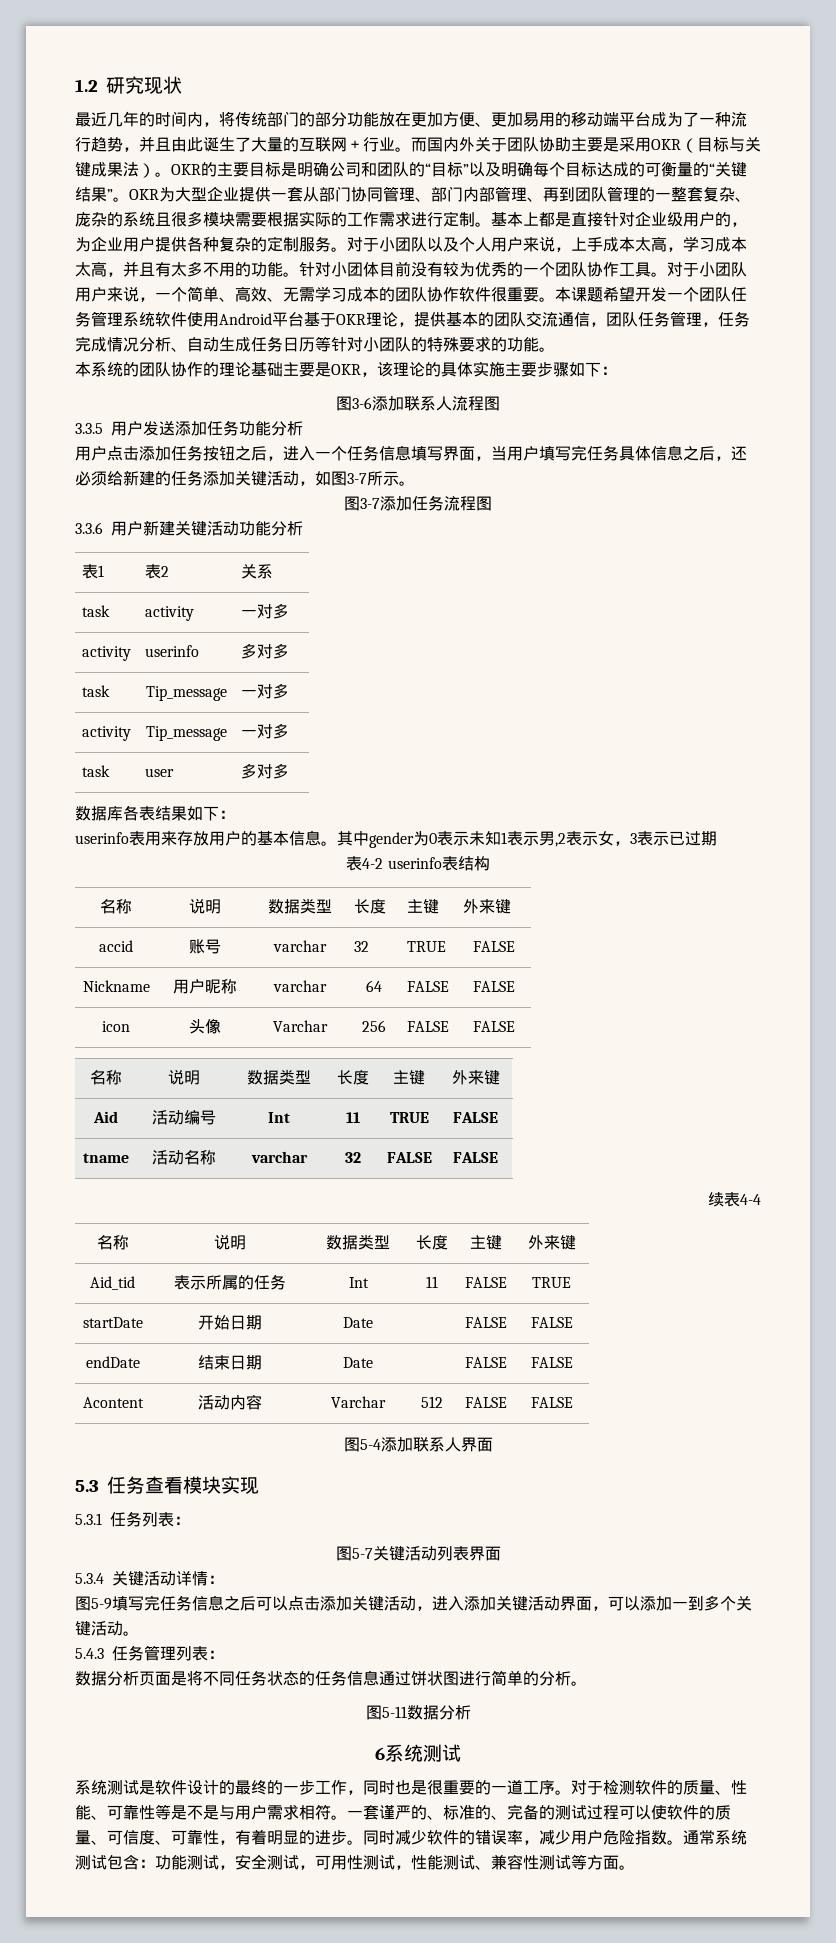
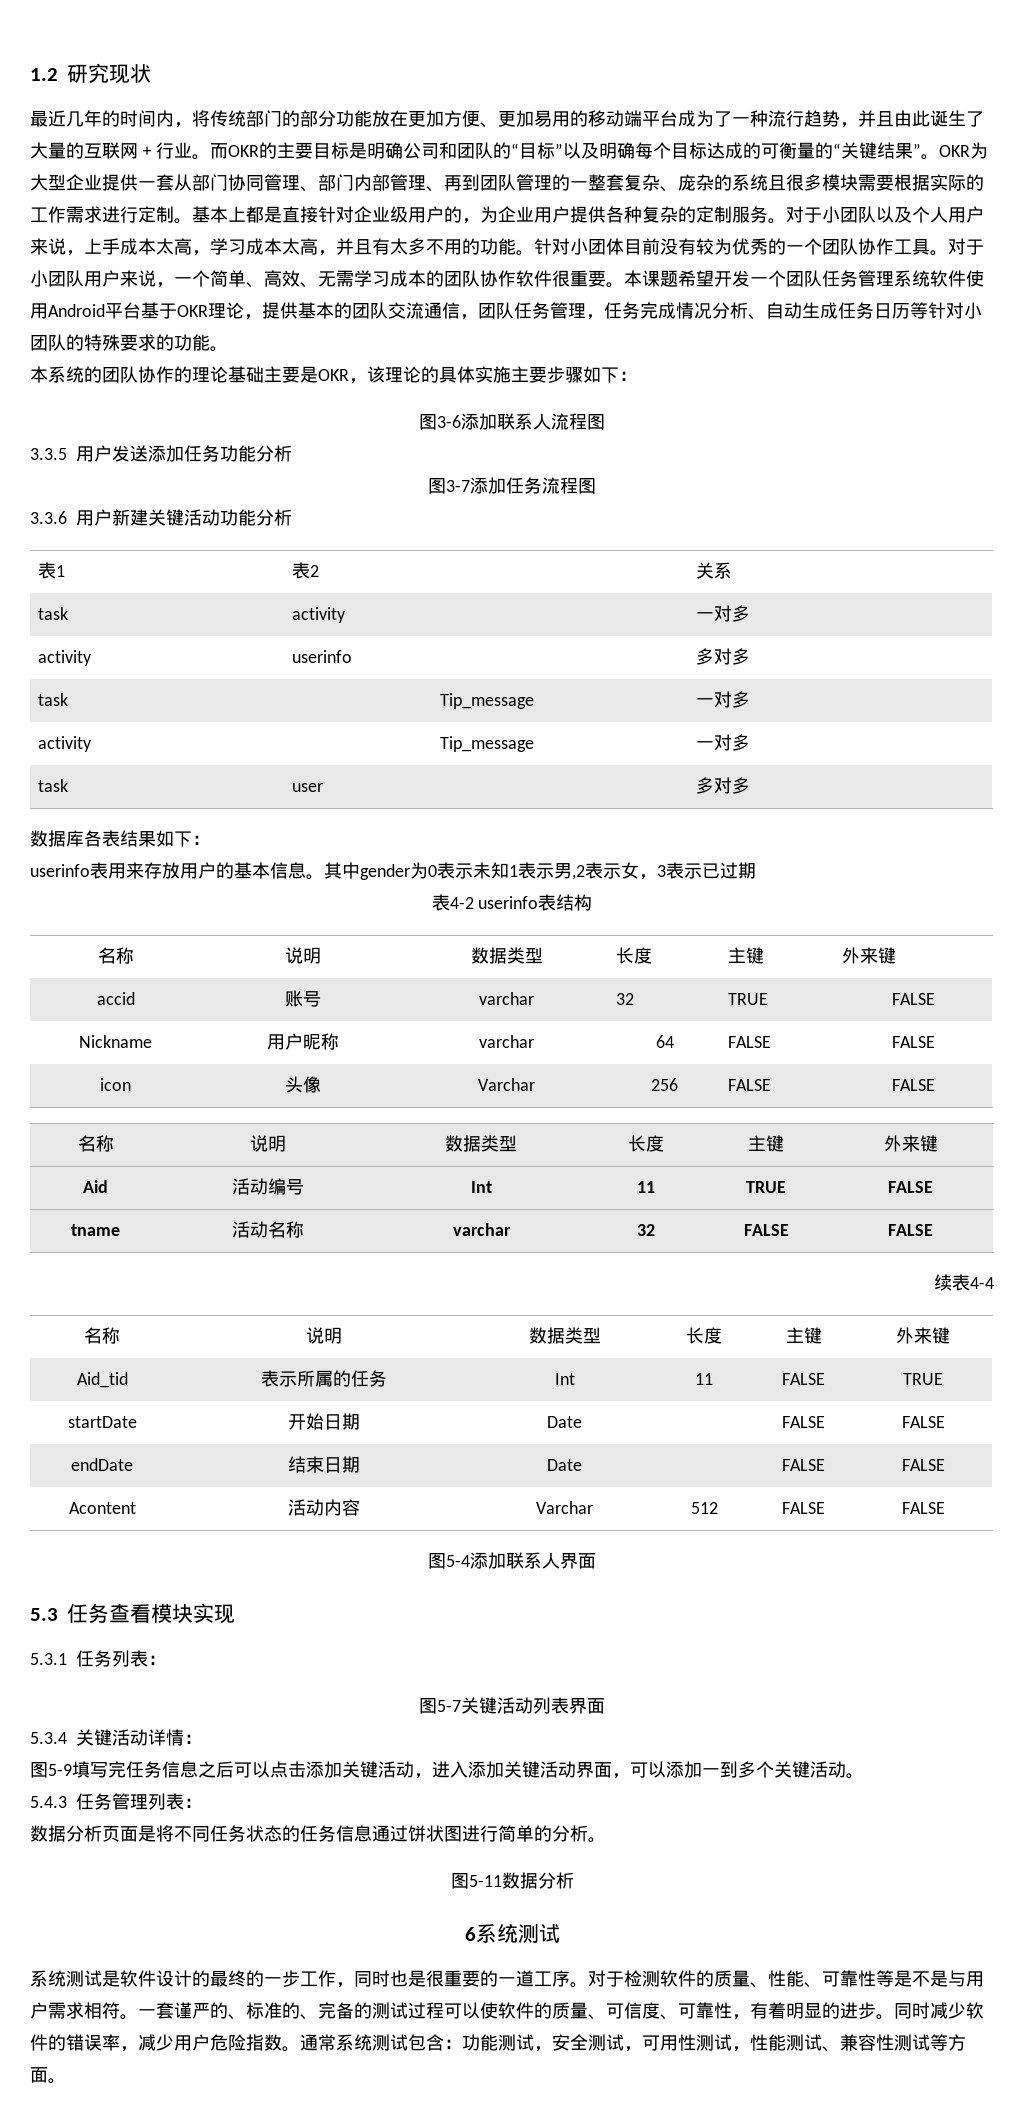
- 而国内外关于团队协助主要是采用OKR（目标与关键成果法）。OKR的主要目标是明确公司和团队的“目标”以及明确每个目标达成的可衡量的“关键结果”。
+ 而OKR的主要目标是明确公司和团队的“目标”以及明确每个目标达成的可衡量的“关键结果”。
- 用户点击添加任务按钮之后，进入一个任务信息填写界面，当用户填写完任务具体信息之后，还必须给新建的任务添加关键活动，如图3-7所示。

